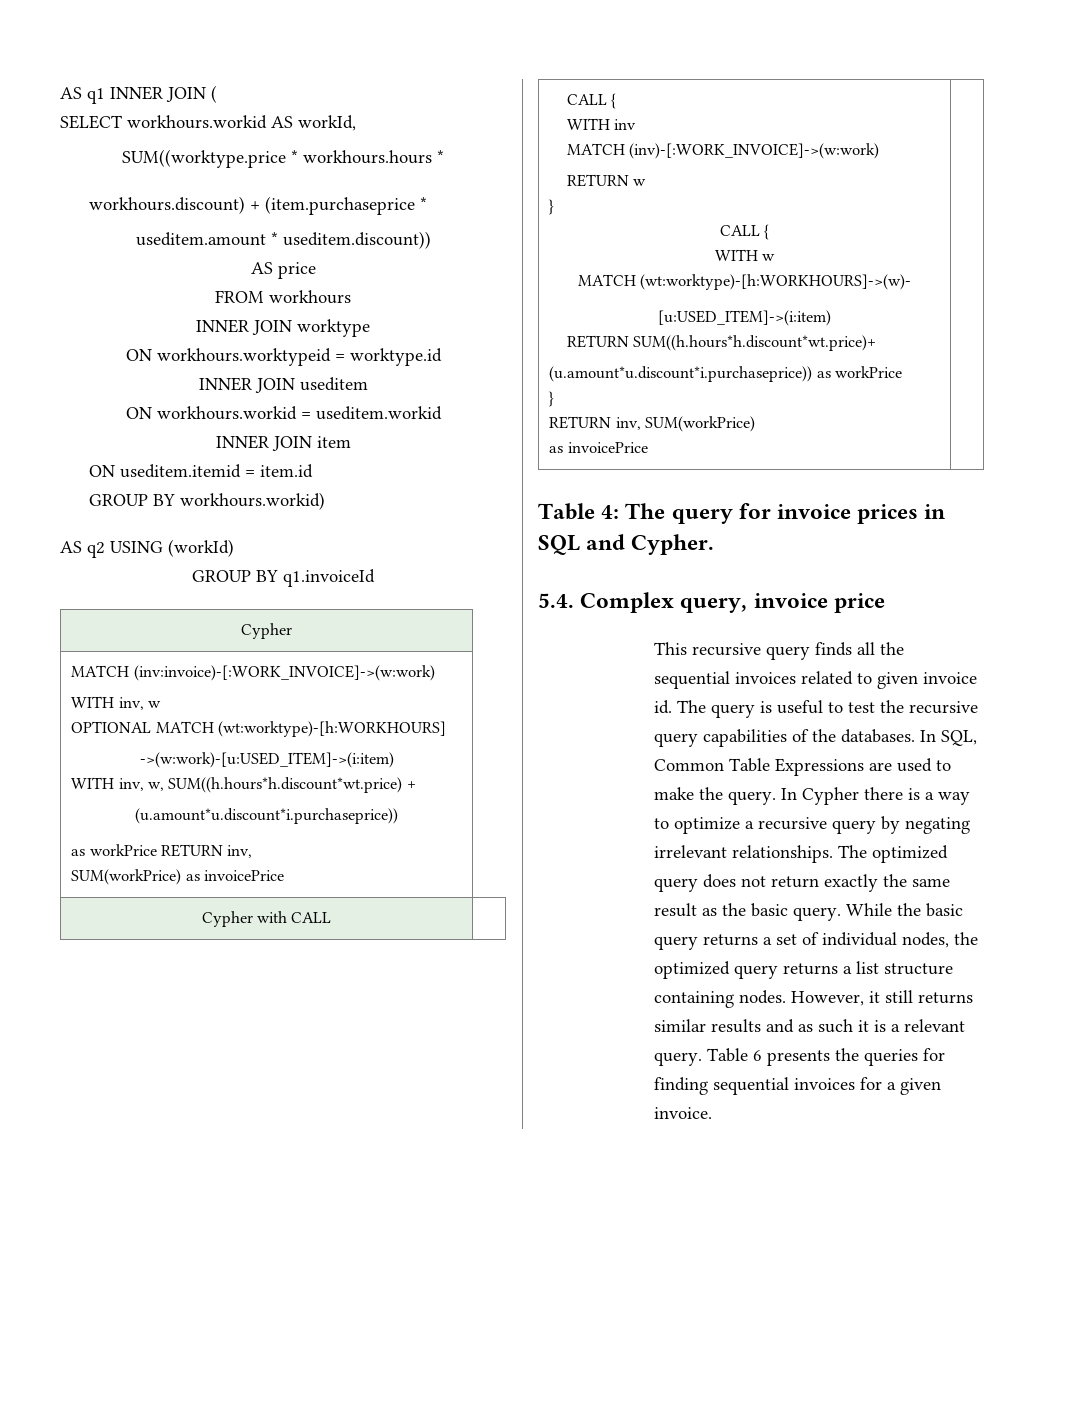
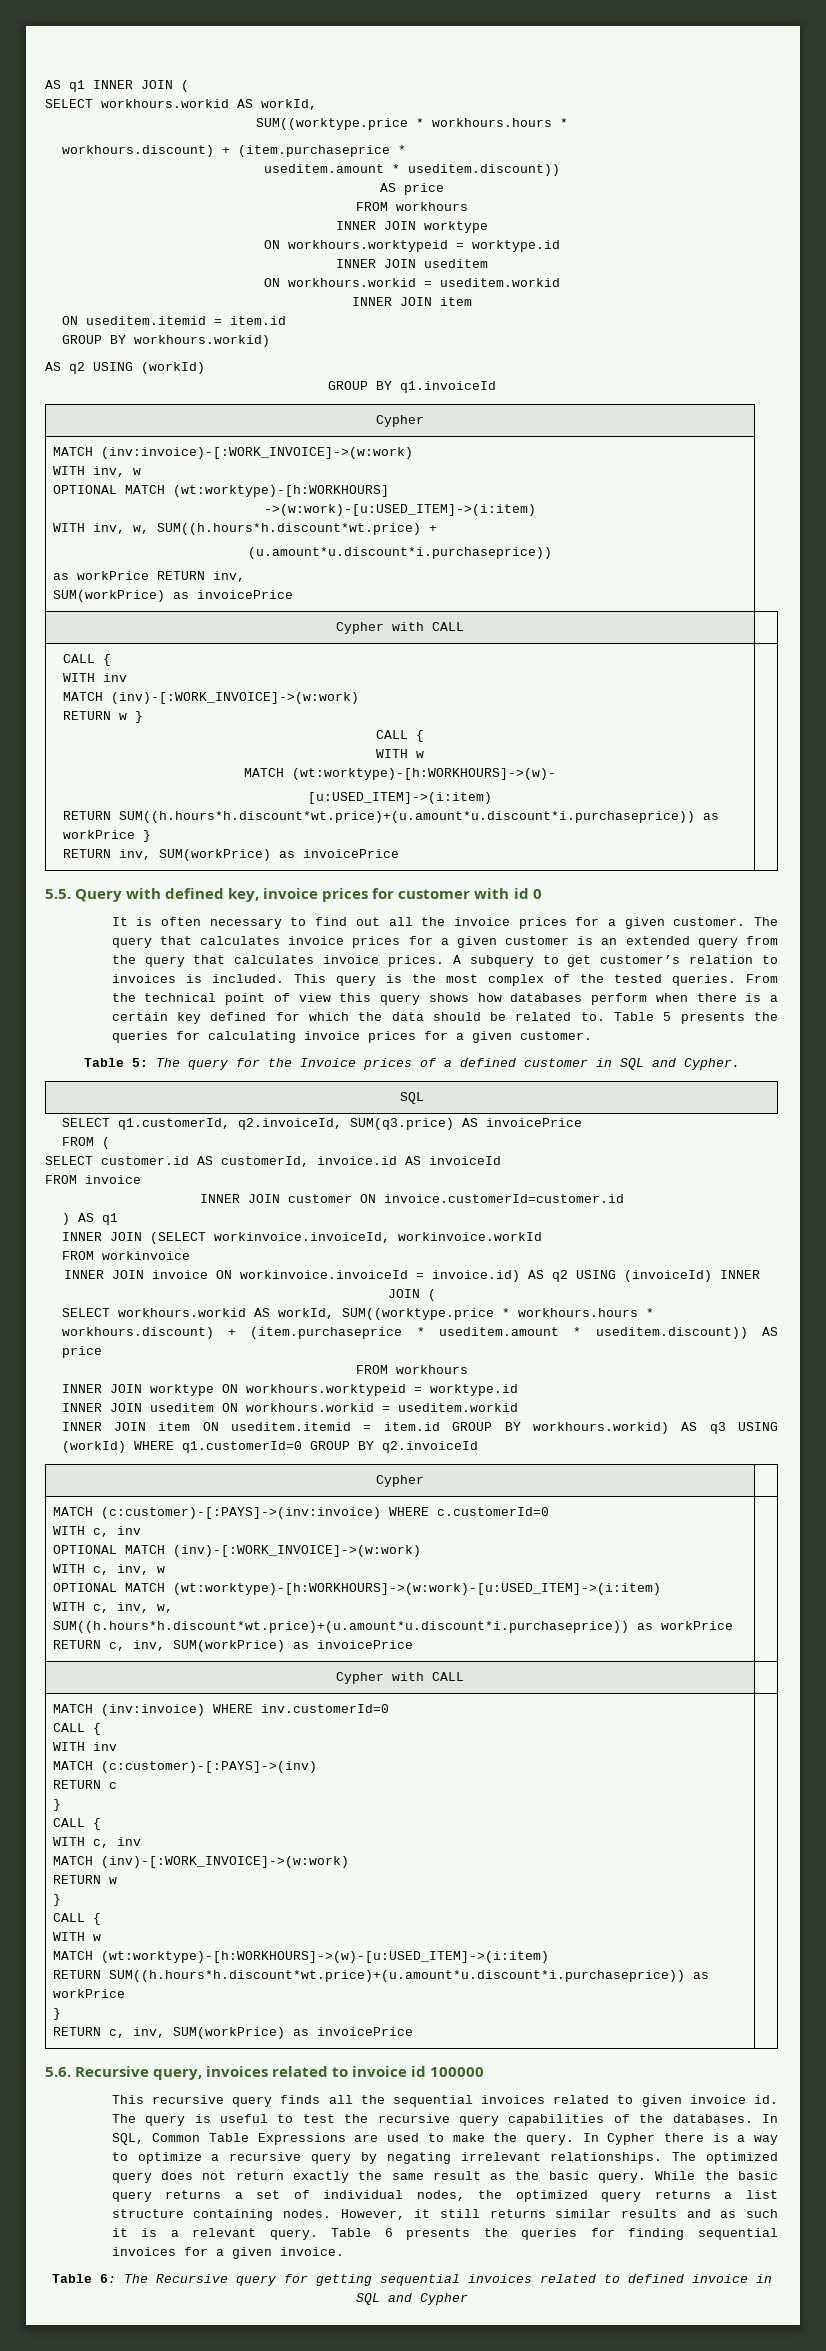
  MATCH (inv:invoice)-[:WORK_INVOICE]->(w:work)
  WITH inv, w
  OPTIONAL MATCH (wt:worktype)-[h:WORKHOURS]
  ->(w:work)-[u:USED_ITEM]->(i:item)
  WITH inv, w, SUM((h.hours*h.discount*wt.price) +
  (u.amount*u.discount*i.purchaseprice))
  as workPrice RETURN inv,
  SUM(workPrice) as invoicePrice
  Cypher with CALL |
  CALL {
  WITH inv
  MATCH (inv)-[:WORK_INVOICE]->(w:work)
+ RETURN w }
+ CALL {
+ WITH w
+ MATCH (wt:worktype)-[h:WORKHOURS]->(w)-
+ [u:USED_ITEM]->(i:item)
+ RETURN SUM((h.hours*h.discount*wt.price)+(u.amount*u.discount*i.purchaseprice)) as workPrice }
+ RETURN inv, SUM(workPrice) as invoicePrice |
+ 5.5. Query with defined key, invoice prices for customer with id 0
+ It is often necessary to find out all the invoice prices for a given customer. The query that calculates invoice prices for a given customer is an extended query from the query that calculates invoice prices. A subquery to get customer’s relation to invoices is included. This query is the most complex of the tested queries. From the technical point of view this query shows how databases perform when there is a certain key defined for which the data should be related to. Table 5 presents the queries for calculating invoice prices for a given customer.
+ Table 5: The query for the Invoice prices of a defined customer in SQL and Cypher.
+ SQL
+ SELECT q1.customerId, q2.invoiceId, SUM(q3.price) AS invoicePrice
+ FROM (
+ SELECT customer.id AS customerId, invoice.id AS invoiceId
+ FROM invoice
+ INNER JOIN customer ON invoice.customerId=customer.id
+ ) AS q1
+ INNER JOIN (SELECT workinvoice.invoiceId, workinvoice.workId
+ FROM workinvoice
+ INNER JOIN invoice ON workinvoice.invoiceId = invoice.id) AS q2 USING (invoiceId) INNER JOIN (
+ SELECT workhours.workid AS workId, SUM((worktype.price * workhours.hours * workhours.discount) + (item.purchaseprice * useditem.amount * useditem.discount)) AS price
+ FROM workhours
+ INNER JOIN worktype ON workhours.worktypeid = worktype.id
+ INNER JOIN useditem ON workhours.workid = useditem.workid
+ INNER JOIN item ON useditem.itemid = item.id GROUP BY workhours.workid) AS q3 USING (workId) WHERE q1.customerId=0 GROUP BY q2.invoiceId
+ Cypher |
+ MATCH (c:customer)-[:PAYS]->(inv:invoice) WHERE c.customerId=0
+ WITH c, inv
+ OPTIONAL MATCH (inv)-[:WORK_INVOICE]->(w:work)
+ WITH c, inv, w
+ OPTIONAL MATCH (wt:worktype)-[h:WORKHOURS]->(w:work)-[u:USED_ITEM]->(i:item)
+ WITH c, inv, w, SUM((h.hours*h.discount*wt.price)+(u.amount*u.discount*i.purchaseprice)) as workPrice RETURN c, inv, SUM(workPrice) as invoicePrice |
+ Cypher with CALL |
+ MATCH (inv:invoice) WHERE inv.customerId=0
+ CALL {
+ WITH inv
+ MATCH (c:customer)-[:PAYS]->(inv)
+ RETURN c
+ }
+ CALL {
+ WITH c, inv
+ MATCH (inv)-[:WORK_INVOICE]->(w:work)
  RETURN w
  }
  CALL {
  WITH w
- MATCH (wt:worktype)-[h:WORKHOURS]->(w)-
- [u:USED_ITEM]->(i:item)
- RETURN SUM((h.hours*h.discount*wt.price)+
- (u.amount*u.discount*i.purchaseprice)) as workPrice
+ MATCH (wt:worktype)-[h:WORKHOURS]->(w)-[u:USED_ITEM]->(i:item)
+ RETURN SUM((h.hours*h.discount*wt.price)+(u.amount*u.discount*i.purchaseprice)) as workPrice
  }
- RETURN inv, SUM(workPrice)
- as invoicePrice |
- Table 4: The query for invoice prices in SQL and Cypher.
- 5.4. Complex query, invoice price
+ RETURN c, inv, SUM(workPrice) as invoicePrice |
+ 5.6. Recursive query, invoices related to invoice id 100000
+ Table 6: The Recursive query for getting sequential invoices related to defined invoice in SQL and Cypher

